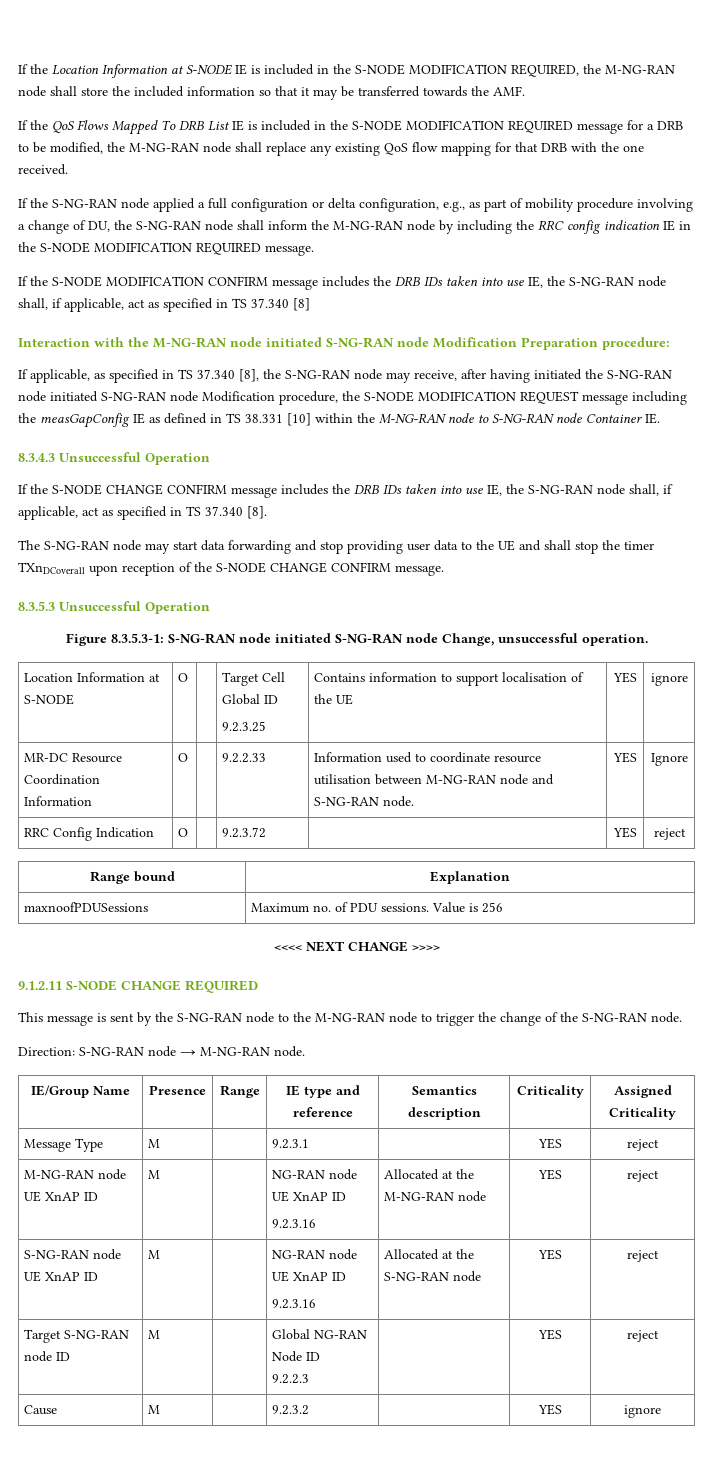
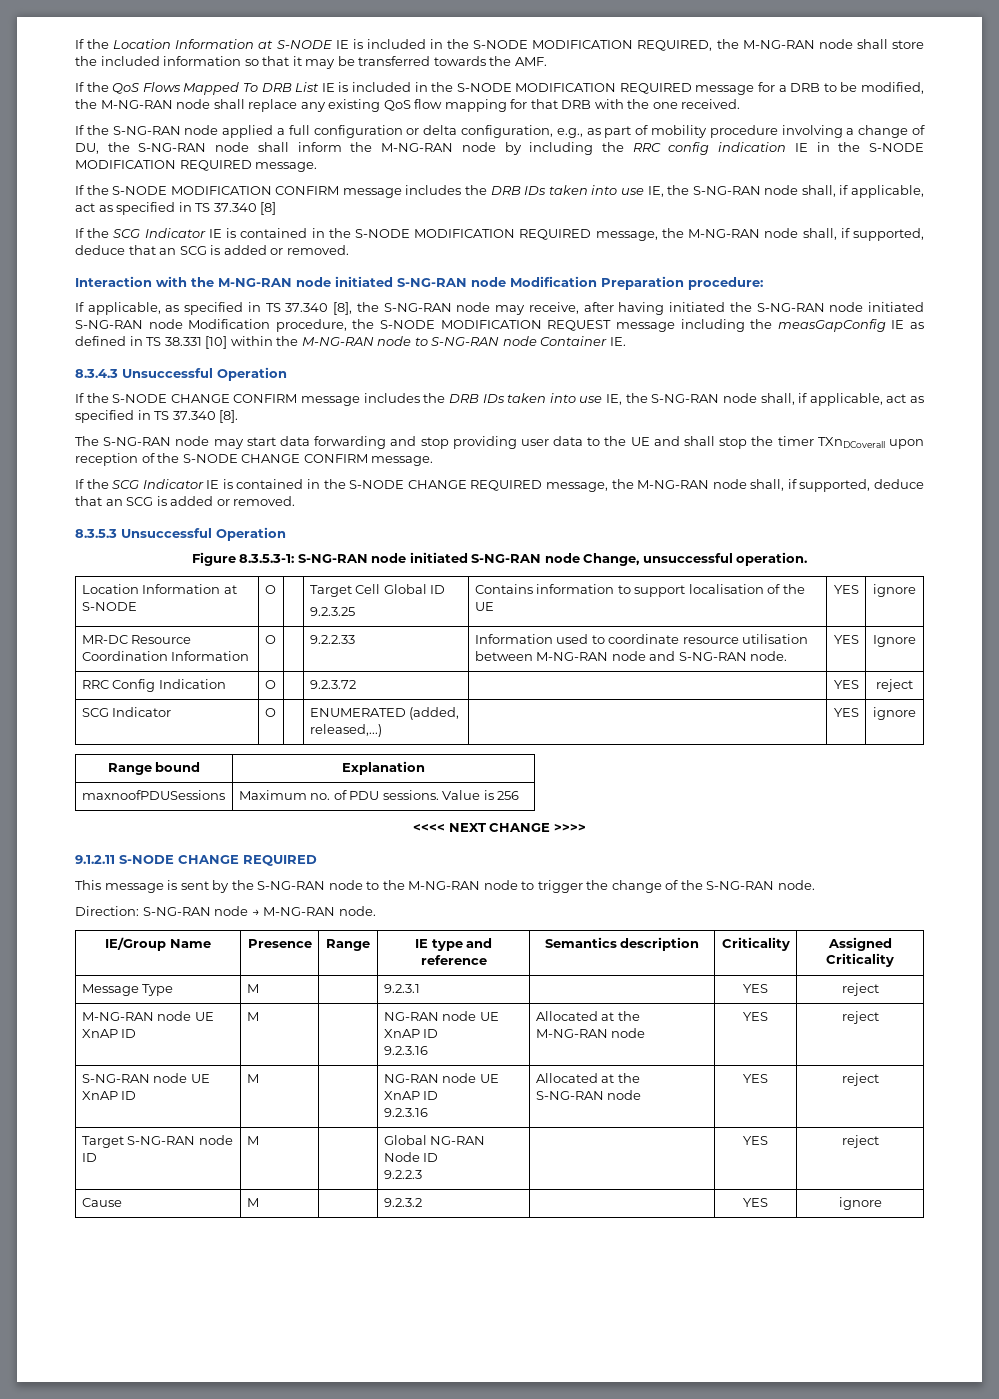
+ If the SCG Indicator IE is contained in the S-NODE MODIFICATION REQUIRED message, the M-NG-RAN node shall, if supported, deduce that an SCG is added or removed.
+ If the SCG Indicator IE is contained in the S-NODE CHANGE REQUIRED message, the M-NG-RAN node shall, if supported, deduce that an SCG is added or removed.
+ SCG Indicator | O | | ENUMERATED (added, released,...) | | YES | ignore

